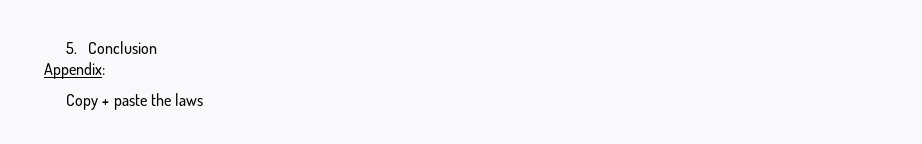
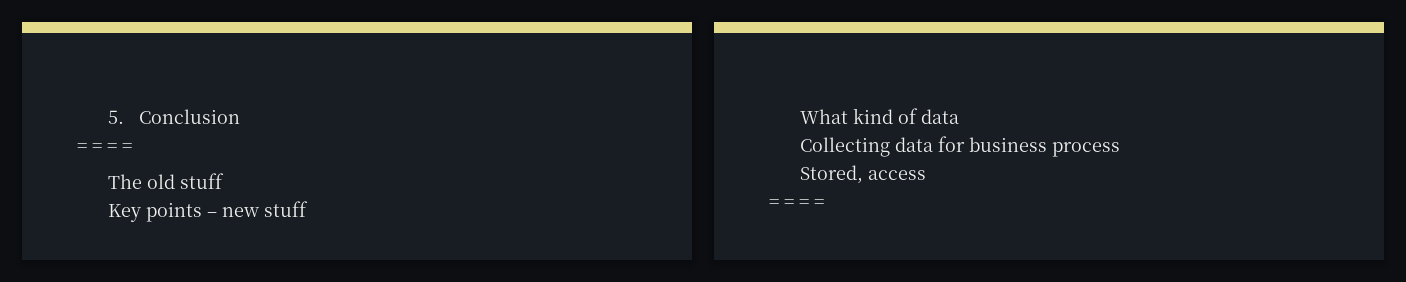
  5. Conclusion
- Appendix:
- Copy + paste the laws
+ = = = =
+ The old stuff
+ Key points – new stuff
+ What kind of data
+ Collecting data for business process
+ Stored, access
+ = = = =

